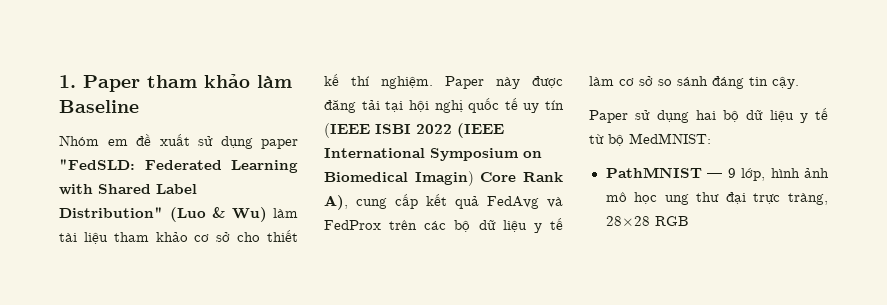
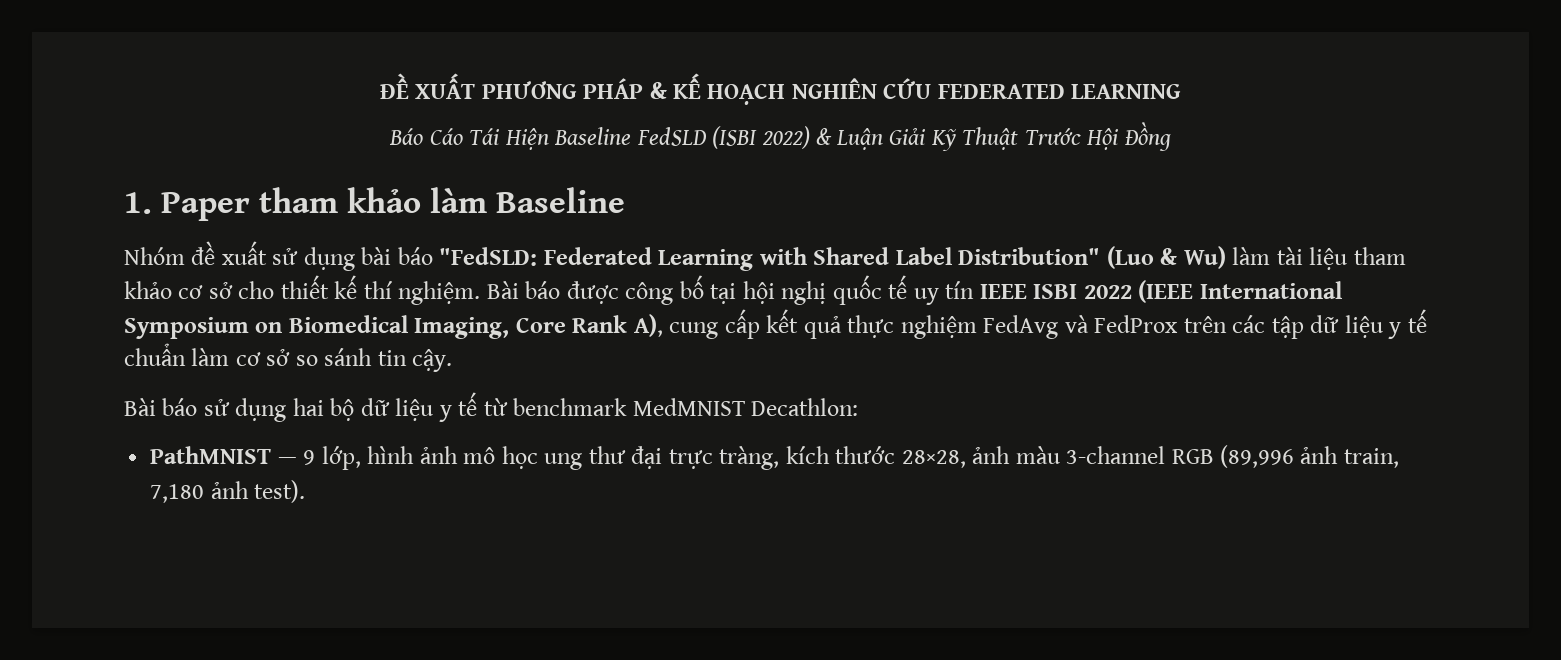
+ ĐỀ XUẤT PHƯƠNG PHÁP & KẾ HOẠCH NGHIÊN CỨU FEDERATED LEARNING
+ Báo Cáo Tái Hiện Baseline FedSLD (ISBI 2022) & Luận Giải Kỹ Thuật Trước Hội Đồng
- Nhóm em đề xuất sử dụng paper "FedSLD: Federated Learning with Shared Label Distribution" (Luo & Wu) làm tài liệu tham khảo cơ sở cho thiết kế thí nghiệm.
+ Nhóm đề xuất sử dụng bài báo "FedSLD: Federated Learning with Shared Label Distribution" (Luo & Wu) làm tài liệu tham khảo cơ sở cho thiết kế thí nghiệm.
- Paper này được đăng tải tại hội nghị quốc tế uy tín (IEEE ISBI 2022 (IEEE International Symposium on Biomedical Imagin) Core Rank A), cung cấp kết quả FedAvg và FedProx trên các bộ dữ liệu y tế làm cơ sở so sánh đáng tin cậy.
+ Bài báo được công bố tại hội nghị quốc tế uy tín IEEE ISBI 2022 (IEEE International Symposium on Biomedical Imaging, Core Rank A), cung cấp kết quả thực nghiệm FedAvg và FedProx trên các tập dữ liệu y tế chuẩn làm cơ sở so sánh tin cậy.
- Paper sử dụng hai bộ dữ liệu y tế từ bộ MedMNIST:
+ Bài báo sử dụng hai bộ dữ liệu y tế từ benchmark MedMNIST Decathlon:
- PathMNIST — 9 lớp, hình ảnh mô học ung thư đại trực tràng, 28×28 RGB
+ PathMNIST — 9 lớp, hình ảnh mô học ung thư đại trực tràng, kích thước 28×28, ảnh màu 3-channel RGB (89,996 ảnh train, 7,180 ảnh test).

